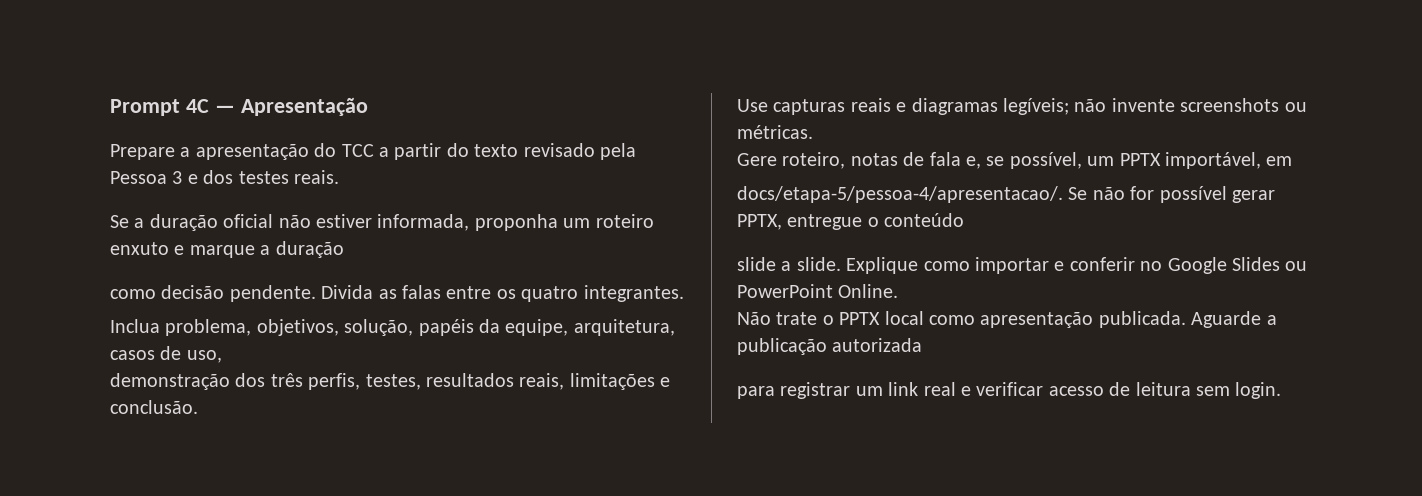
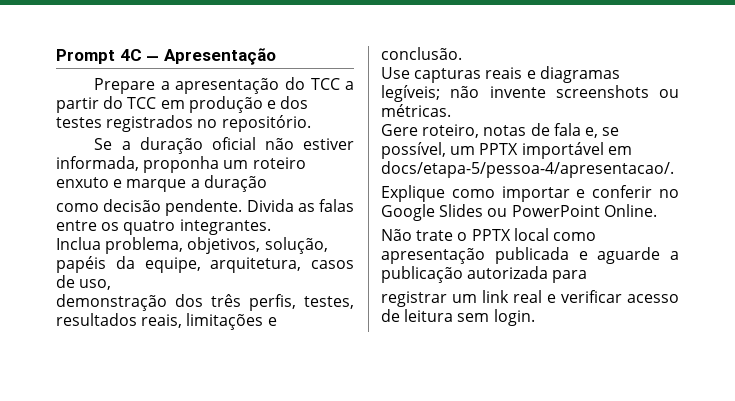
- Prepare a apresentação do TCC a partir do texto revisado pela Pessoa 3 e dos testes reais.
+ Prepare a apresentação do TCC a partir do TCC em produção e dos testes registrados no repositório.
- Gere roteiro, notas de fala e, se possível, um PPTX importável, em
- docs/etapa-5/pessoa-4/apresentacao/. Se não for possível gerar PPTX, entregue o conteúdo
- slide a slide. Explique como importar e conferir no Google Slides ou PowerPoint Online.
+ Gere roteiro, notas de fala e, se possível, um PPTX importável em docs/etapa-5/pessoa-4/apresentacao/.
+ Explique como importar e conferir no Google Slides ou PowerPoint Online.
- Não trate o PPTX local como apresentação publicada. Aguarde a publicação autorizada
- para registrar um link real e verificar acesso de leitura sem login.
+ Não trate o PPTX local como apresentação publicada e aguarde a publicação autorizada para
+ registrar um link real e verificar acesso de leitura sem login.

